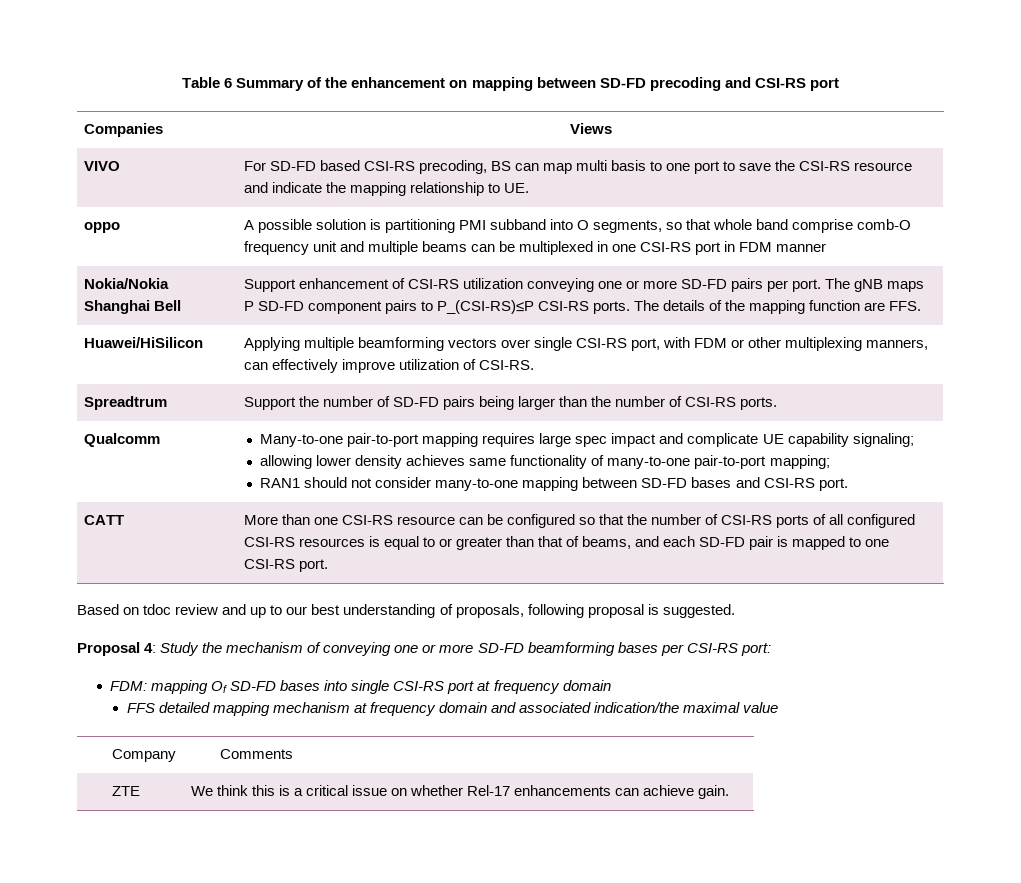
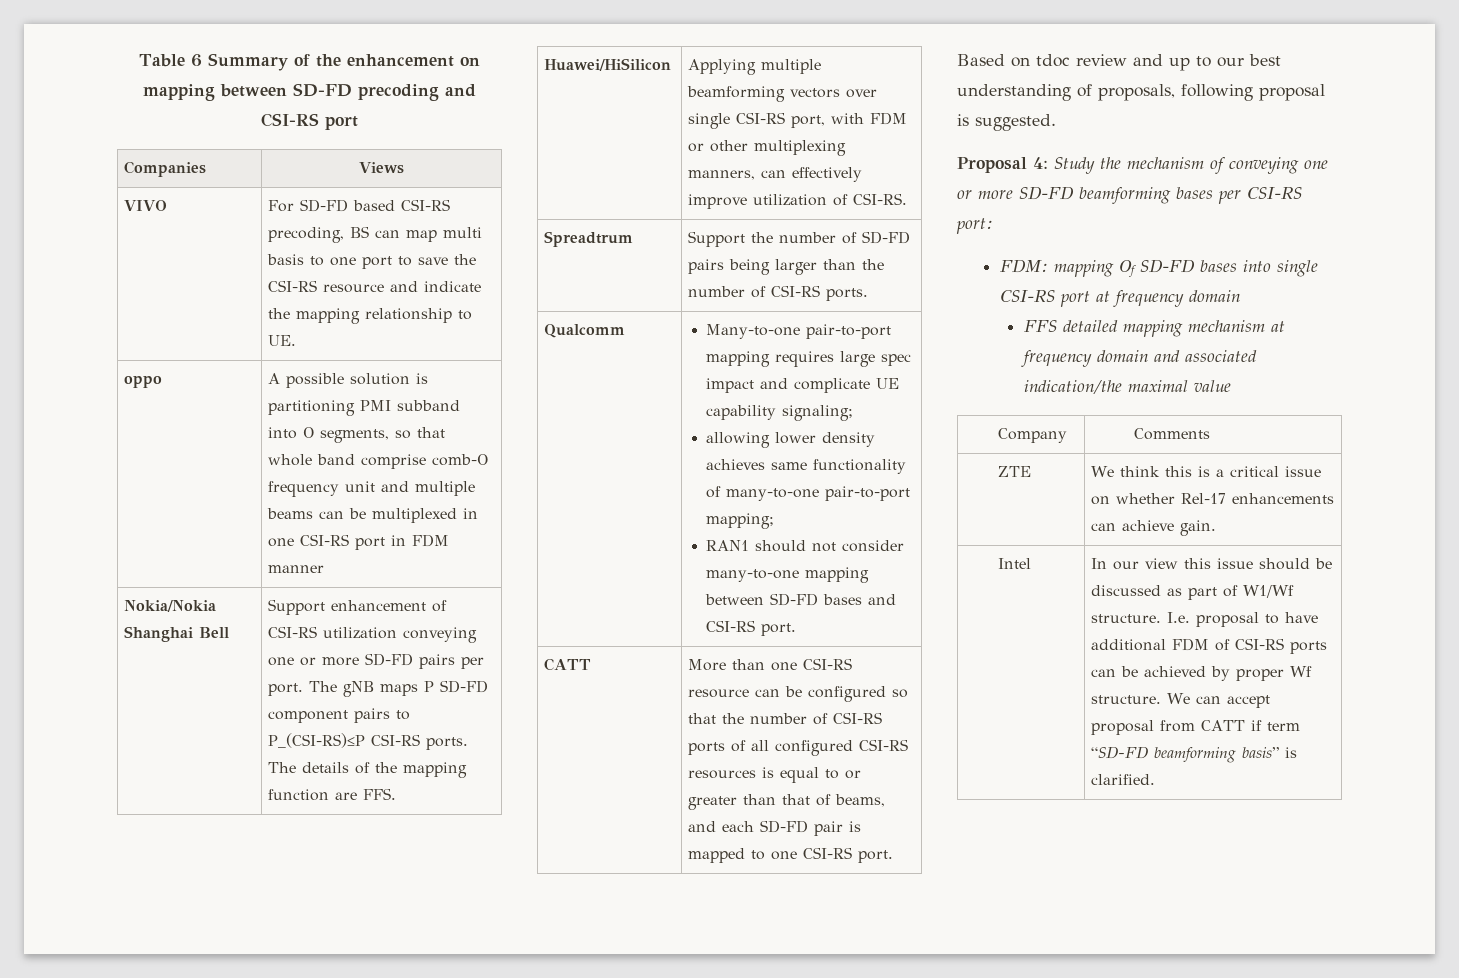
+ Intel | In our view this issue should be discussed as part of W1/Wf structure. I.e. proposal to have additional FDM of CSI-RS ports can be achieved by proper Wf structure. We can accept proposal from CATT if term “SD-FD beamforming basis” is clarified.

